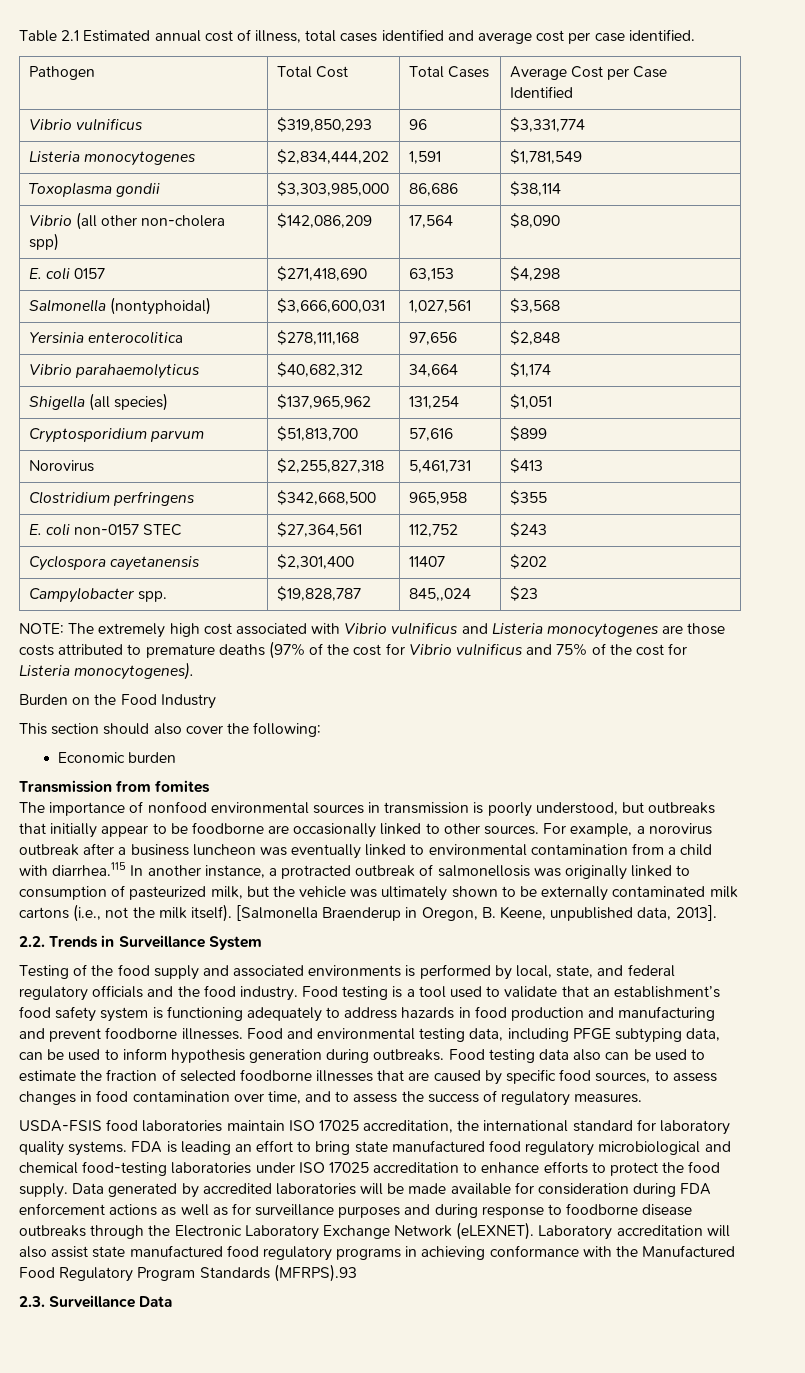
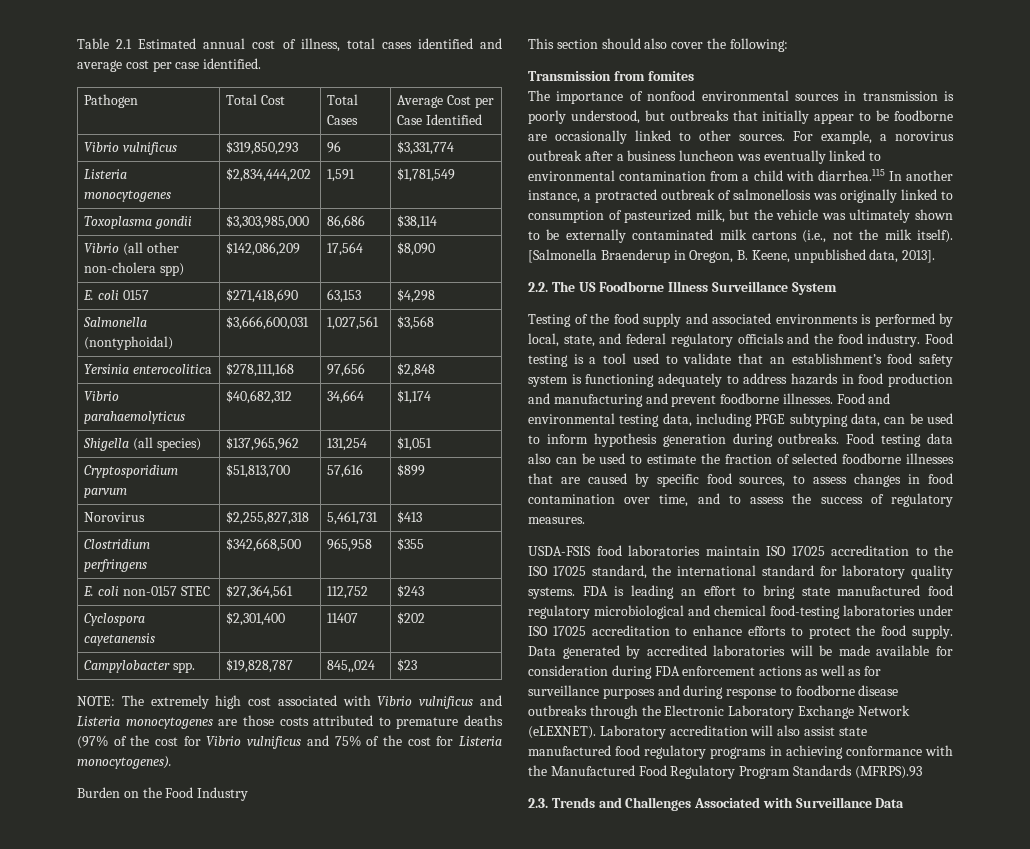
- Economic burden
- 2.2. Trends in Surveillance System
+ 2.2. The US Foodborne Illness Surveillance System
- USDA-FSIS food laboratories maintain ISO 17025 accreditation, the international standard for laboratory quality systems.
+ USDA-FSIS food laboratories maintain ISO 17025 accreditation to the ISO 17025 standard, the international standard for laboratory quality systems.
- 2.3. Surveillance Data
+ 2.3. Trends and Challenges Associated with Surveillance Data

